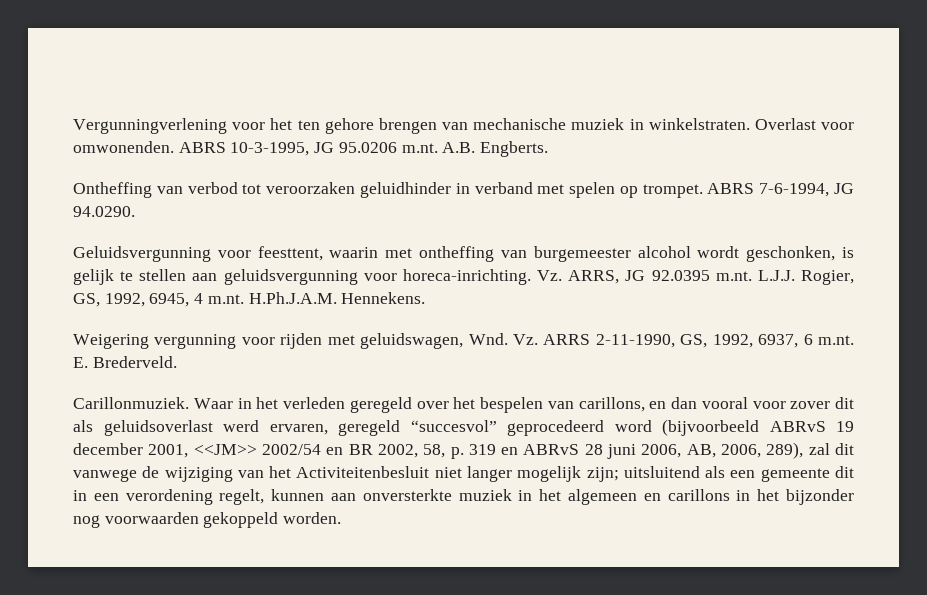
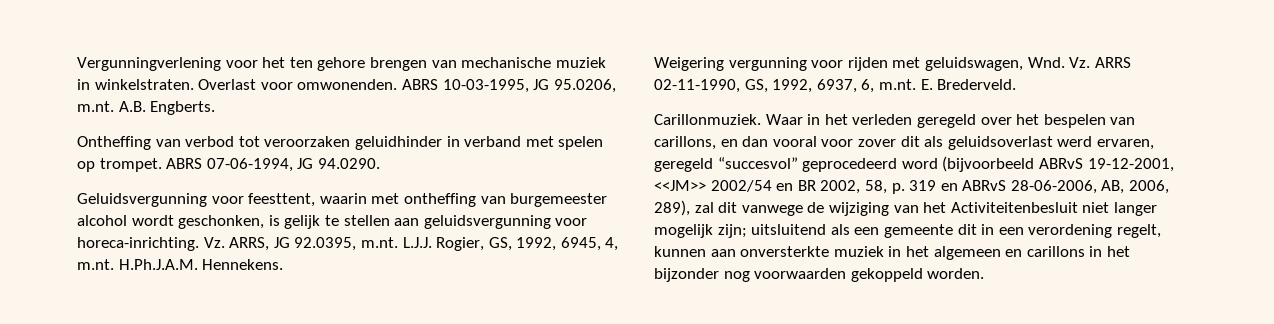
- ABRS 10-3-1995, JG 95.0206 m.nt. A.B. Engberts.
+ ABRS 10-03-1995, JG 95.0206, m.nt. A.B. Engberts.
- ABRS 7-6-1994, JG 94.0290.
+ ABRS 07-06-1994, JG 94.0290.
- Vz. ARRS, JG 92.0395 m.nt. L.J.J. Rogier, GS, 1992, 6945, 4 m.nt. H.Ph.J.A.M. Hennekens.
+ Vz. ARRS, JG 92.0395, m.nt. L.J.J. Rogier, GS, 1992, 6945, 4, m.nt. H.Ph.J.A.M. Hennekens.
- Weigering vergunning voor rijden met geluidswagen, Wnd. Vz. ARRS 2-11-1990, GS, 1992, 6937, 6 m.nt. E. Brederveld.
+ Weigering vergunning voor rijden met geluidswagen, Wnd. Vz. ARRS 02-11-1990, GS, 1992, 6937, 6, m.nt. E. Brederveld.
- Waar in het verleden geregeld over het bespelen van carillons, en dan vooral voor zover dit als geluidsoverlast werd ervaren, geregeld “succesvol” geprocedeerd word (bijvoorbeeld ABRvS 19 december 2001, <<JM>> 2002/54 en BR 2002, 58, p. 319 en ABRvS 28 juni 2006, AB, 2006, 289), zal dit vanwege de wijziging van het Activiteitenbesluit niet langer mogelijk zijn;
+ Waar in het verleden geregeld over het bespelen van carillons, en dan vooral voor zover dit als geluidsoverlast werd ervaren, geregeld “succesvol” geprocedeerd word (bijvoorbeeld ABRvS 19-12-2001, <<JM>> 2002/54 en BR 2002, 58, p. 319 en ABRvS 28-06-2006, AB, 2006, 289), zal dit vanwege de wijziging van het Activiteitenbesluit niet langer mogelijk zijn;

